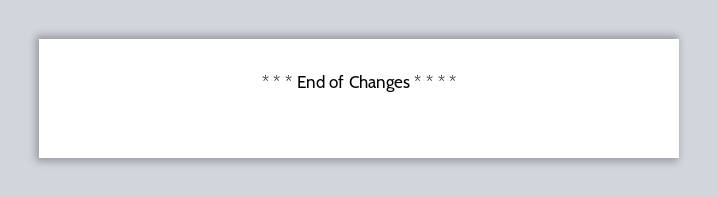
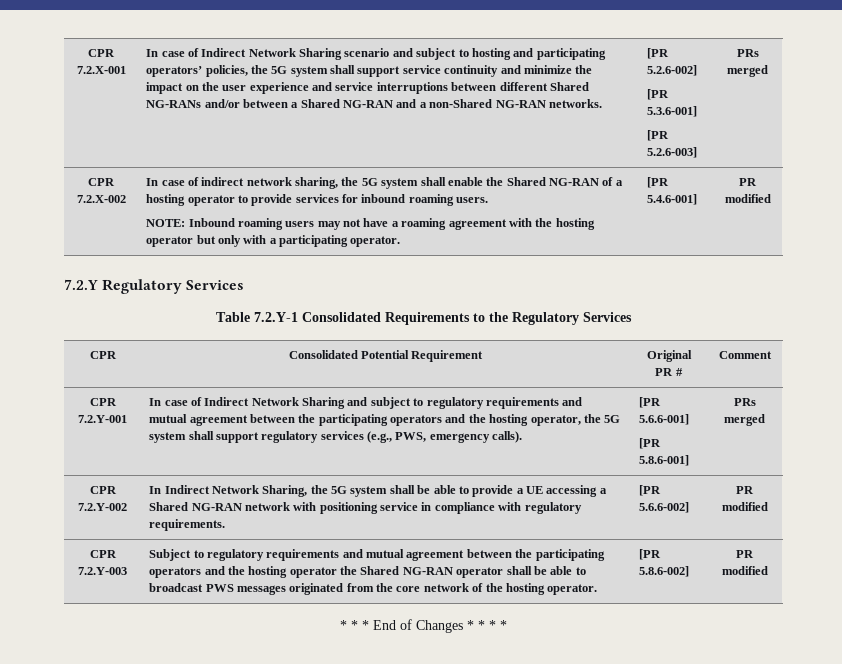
+ CPR 7.2.X-001 | In case of Indirect Network Sharing scenario and subject to hosting and participating operators’ policies, the 5G system shall support service continuity and minimize the impact on the user experience and service interruptions between different Shared NG-RANs and/or between a Shared NG-RAN and a non-Shared NG-RAN networks. | [PR 5.2.6-002]
+ [PR 5.3.6-001]
+ [PR 5.2.6-003] | PRs merged
+ CPR 7.2.X-002 | In case of indirect network sharing, the 5G system shall enable the Shared NG-RAN of a hosting operator to provide services for inbound roaming users.
+ NOTE: Inbound roaming users may not have a roaming agreement with the hosting operator but only with a participating operator. | [PR 5.4.6-001] | PR modified
+ 7.2.Y Regulatory Services
+ Table 7.2.Y-1 Consolidated Requirements to the Regulatory Services
+ CPR | Consolidated Potential Requirement | Original PR # | Comment
+ CPR 7.2.Y-001 | In case of Indirect Network Sharing and subject to regulatory requirements and mutual agreement between the participating operators and the hosting operator, the 5G system shall support regulatory services (e.g., PWS, emergency calls). | [PR 5.6.6-001]
+ [PR 5.8.6-001] | PRs merged
+ CPR 7.2.Y-002 | In Indirect Network Sharing, the 5G system shall be able to provide a UE accessing a Shared NG-RAN network with positioning service in compliance with regulatory requirements. | [PR 5.6.6-002] | PR modified
+ CPR 7.2.Y-003 | Subject to regulatory requirements and mutual agreement between the participating operators and the hosting operator the Shared NG-RAN operator shall be able to broadcast PWS messages originated from the core network of the hosting operator. | [PR 5.8.6-002] | PR modified

